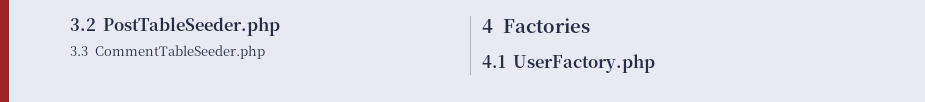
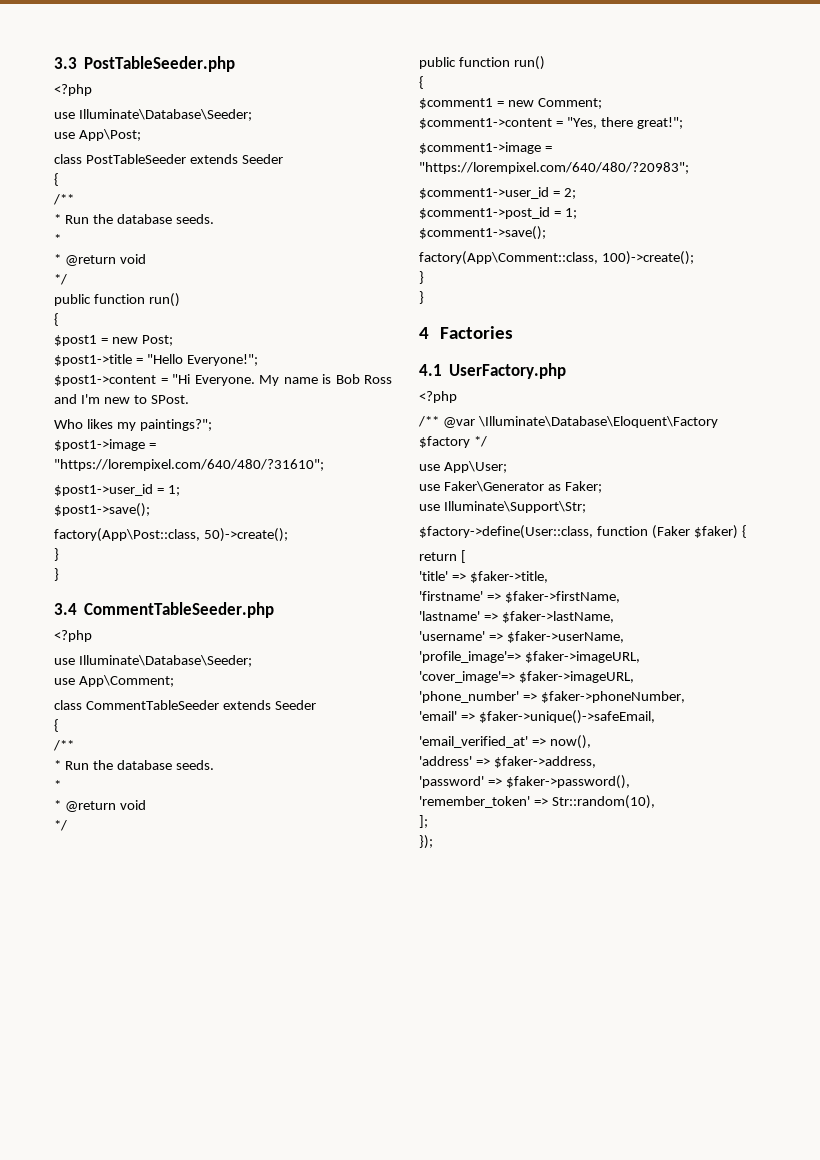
- 3.2 PostTableSeeder.php
- 3.3 CommentTableSeeder.php
+ 3.3 PostTableSeeder.php
+ <?php
+ use Illuminate\Database\Seeder;
+ use App\Post;
+ class PostTableSeeder extends Seeder
+ {
+ /**
+ * Run the database seeds.
+ *
+ * @return void
+ */
+ public function run()
+ {
+ $post1 = new Post;
+ $post1->title = "Hello Everyone!";
+ $post1->content = "Hi Everyone. My name is Bob Ross and I'm new to SPost.
+ Who likes my paintings?";
+ $post1->image = "https://lorempixel.com/640/480/?31610";
+ $post1->user_id = 1;
+ $post1->save();
+ factory(App\Post::class, 50)->create();
+ }
+ }
+ 3.4 CommentTableSeeder.php
+ <?php
+ use Illuminate\Database\Seeder;
+ use App\Comment;
+ class CommentTableSeeder extends Seeder
+ {
+ /**
+ * Run the database seeds.
+ *
+ * @return void
+ */
+ public function run()
+ {
+ $comment1 = new Comment;
+ $comment1->content = "Yes, there great!";
+ $comment1->image = "https://lorempixel.com/640/480/?20983";
+ $comment1->user_id = 2;
+ $comment1->post_id = 1;
+ $comment1->save();
+ factory(App\Comment::class, 100)->create();
+ }
+ }
  4 Factories
  4.1 UserFactory.php
+ <?php
+ /** @var \Illuminate\Database\Eloquent\Factory $factory */
+ use App\User;
+ use Faker\Generator as Faker;
+ use Illuminate\Support\Str;
+ $factory->define(User::class, function (Faker $faker) {
+ return [
+ 'title' => $faker->title,
+ 'firstname' => $faker->firstName,
+ 'lastname' => $faker->lastName,
+ 'username' => $faker->userName,
+ 'profile_image'=> $faker->imageURL,
+ 'cover_image'=> $faker->imageURL,
+ 'phone_number' => $faker->phoneNumber,
+ 'email' => $faker->unique()->safeEmail,
+ 'email_verified_at' => now(),
+ 'address' => $faker->address,
+ 'password' => $faker->password(),
+ 'remember_token' => Str::random(10),
+ ];
+ });

